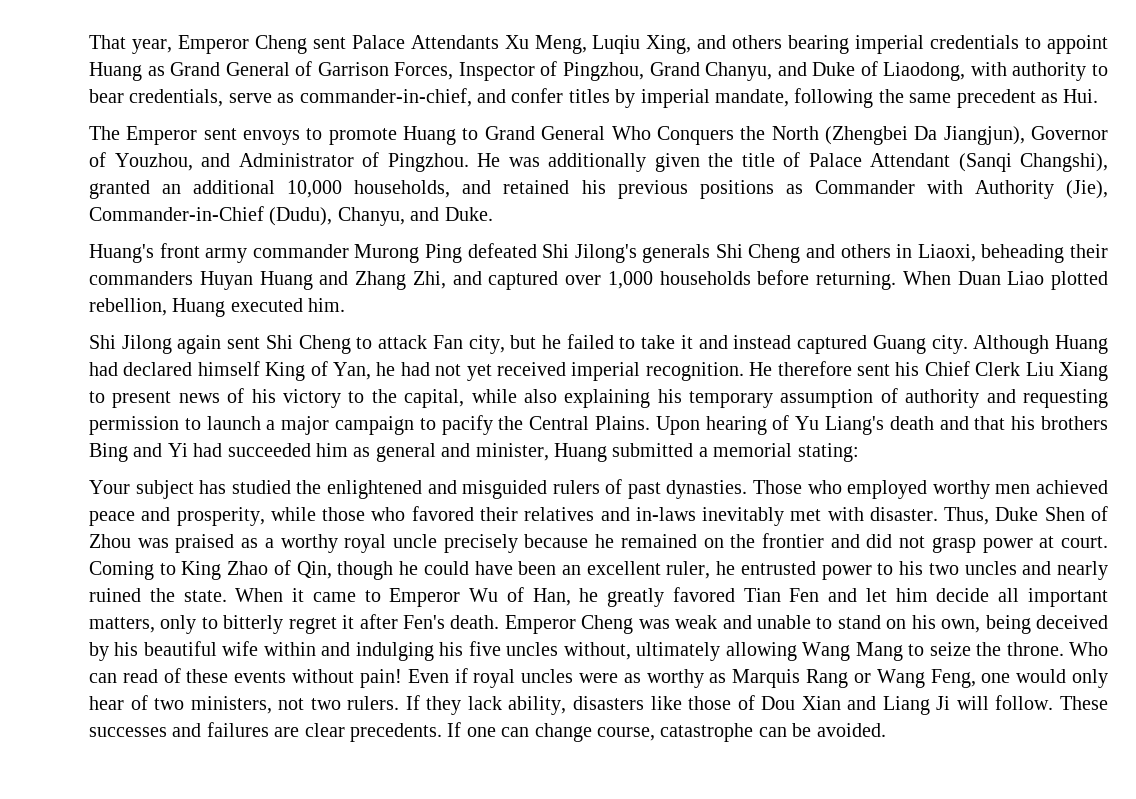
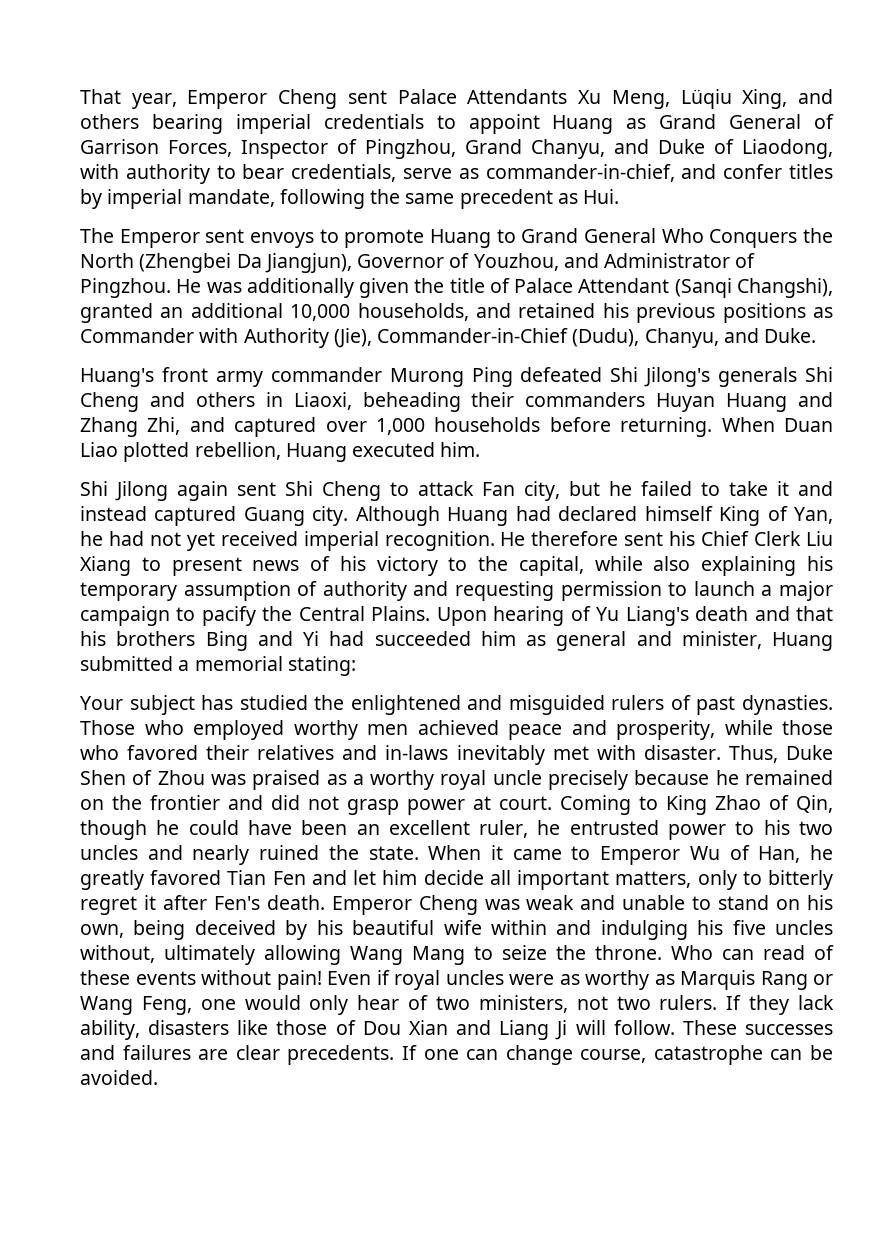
- That year, Emperor Cheng sent Palace Attendants Xu Meng, Luqiu Xing, and others bearing imperial credentials to appoint Huang as Grand General of Garrison Forces, Inspector of Pingzhou, Grand Chanyu, and Duke of Liaodong, with authority to bear credentials, serve as commander-in-chief, and confer titles by imperial mandate, following the same precedent as Hui.
+ That year, Emperor Cheng sent Palace Attendants Xu Meng, Lüqiu Xing, and others bearing imperial credentials to appoint Huang as Grand General of Garrison Forces, Inspector of Pingzhou, Grand Chanyu, and Duke of Liaodong, with authority to bear credentials, serve as commander-in-chief, and confer titles by imperial mandate, following the same precedent as Hui.

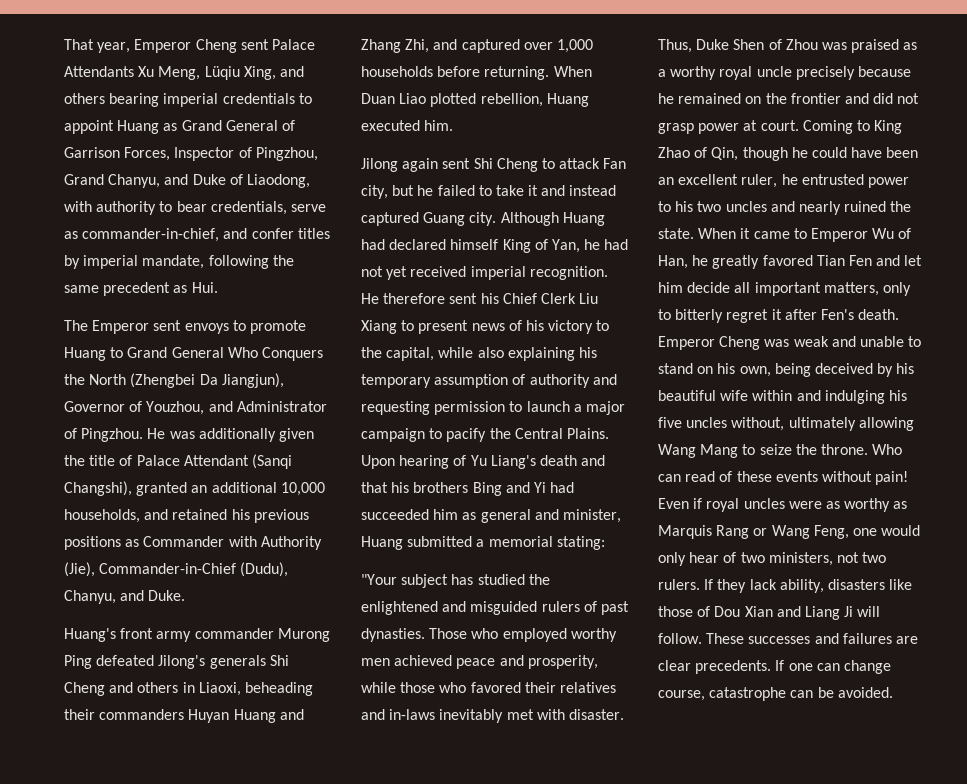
- Huang's front army commander Murong Ping defeated Shi Jilong's generals Shi Cheng and others in Liaoxi, beheading their commanders Huyan Huang and Zhang Zhi, and captured over 1,000 households before returning.
+ Huang's front army commander Murong Ping defeated Jilong's generals Shi Cheng and others in Liaoxi, beheading their commanders Huyan Huang and Zhang Zhi, and captured over 1,000 households before returning.
- Shi Jilong again sent Shi Cheng to attack Fan city, but he failed to take it and instead captured Guang city.
+ Jilong again sent Shi Cheng to attack Fan city, but he failed to take it and instead captured Guang city.
- Your subject has studied the enlightened and misguided rulers of past dynasties.
+ "Your subject has studied the enlightened and misguided rulers of past dynasties.

